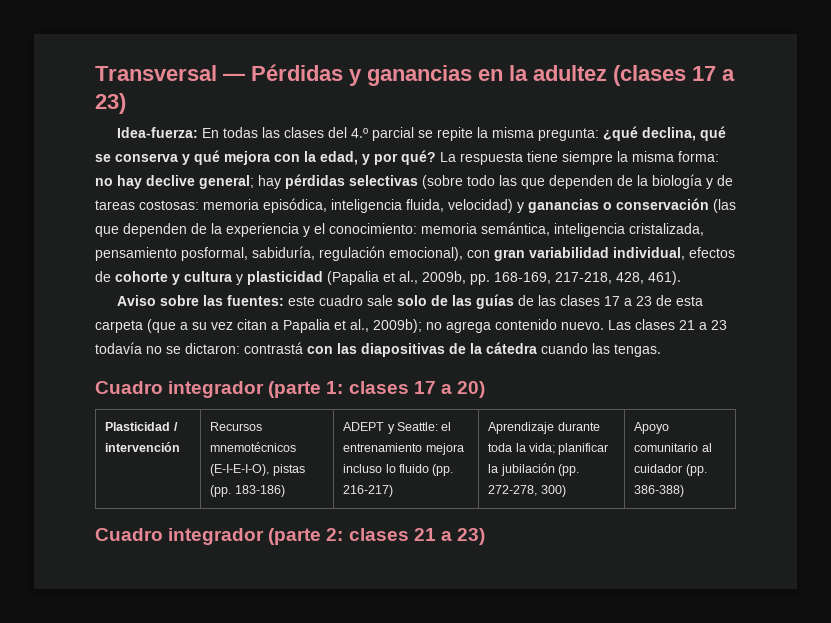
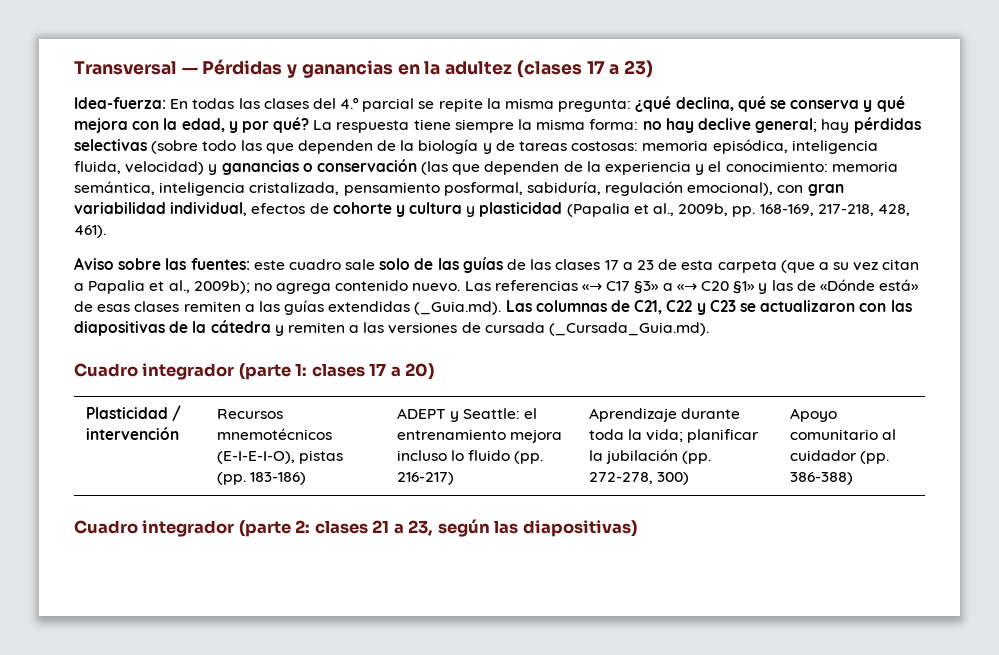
- Las clases 21 a 23 todavía no se dictaron: contrastá con las diapositivas de la cátedra cuando las tengas.
+ Las referencias «→ C17 §3» a «→ C20 §1» y las de «Dónde está» de esas clases remiten a las guías extendidas (_Guia.md). Las columnas de C21, C22 y C23 se actualizaron con las diapositivas de la cátedra y remiten a las versiones de cursada (_Cursada_Guia.md).
- Cuadro integrador (parte 2: clases 21 a 23)
+ Cuadro integrador (parte 2: clases 21 a 23, según las diapositivas)

